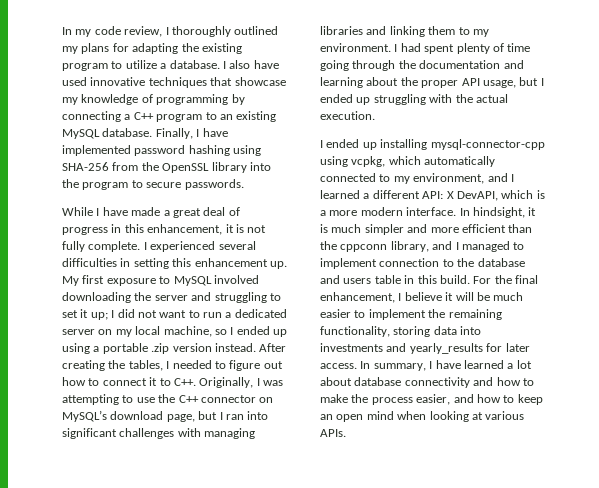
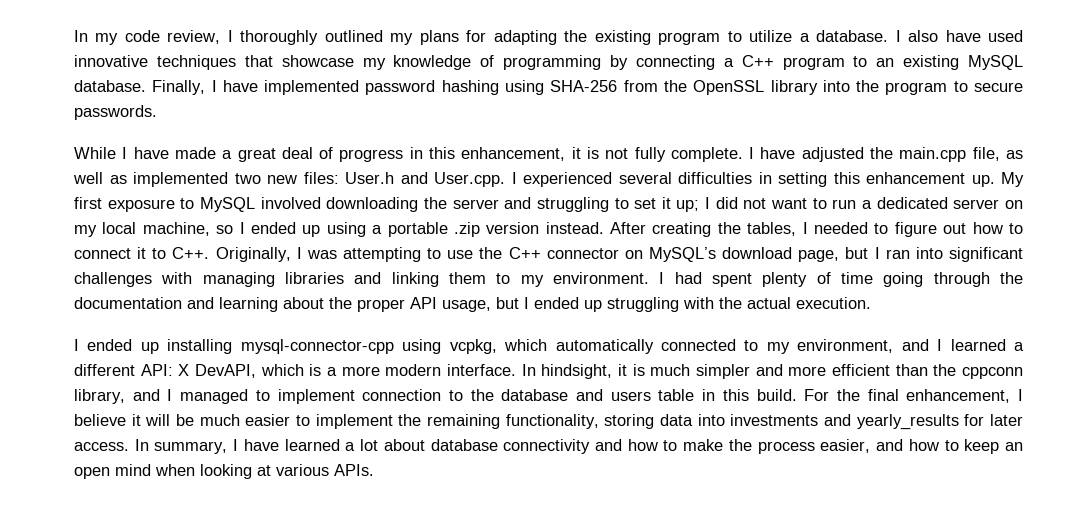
- I experienced several difficulties in setting this enhancement up.
+ I have adjusted the main.cpp file, as well as implemented two new files: User.h and User.cpp. I experienced several difficulties in setting this enhancement up.

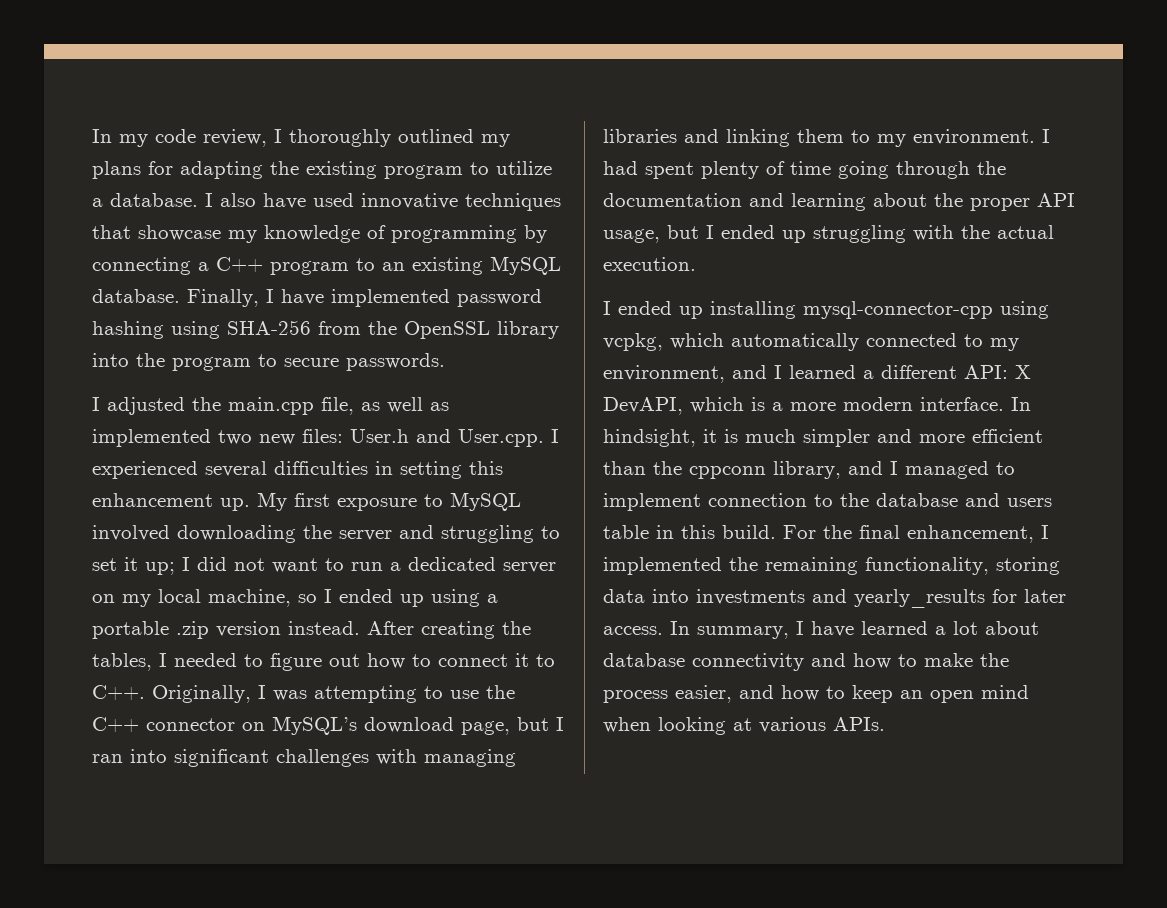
- While I have made a great deal of progress in this enhancement, it is not fully complete. I have adjusted the main.cpp file, as well as implemented two new files: User.h and User.cpp. I experienced several difficulties in setting this enhancement up.
+ I adjusted the main.cpp file, as well as implemented two new files: User.h and User.cpp. I experienced several difficulties in setting this enhancement up.
- For the final enhancement, I believe it will be much easier to implement the remaining functionality, storing data into investments and yearly_results for later access.
+ For the final enhancement, I implemented the remaining functionality, storing data into investments and yearly_results for later access.

